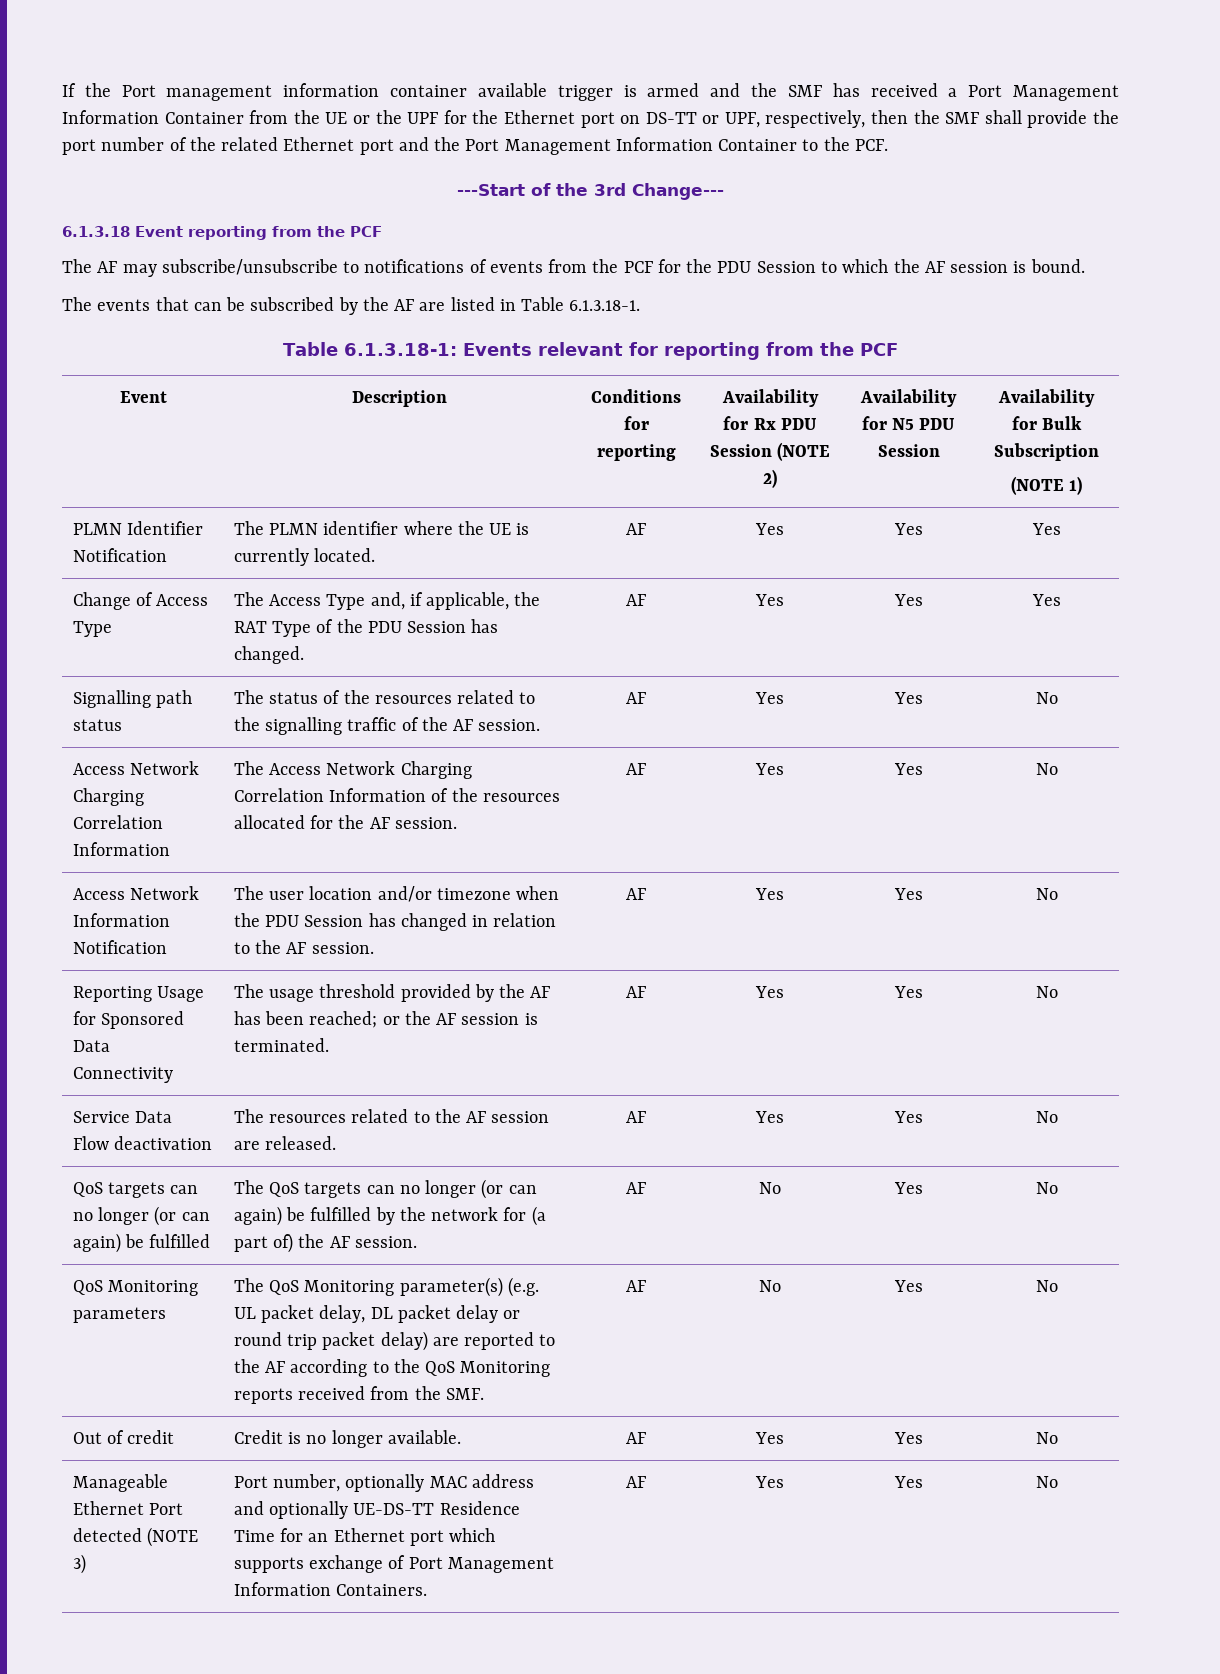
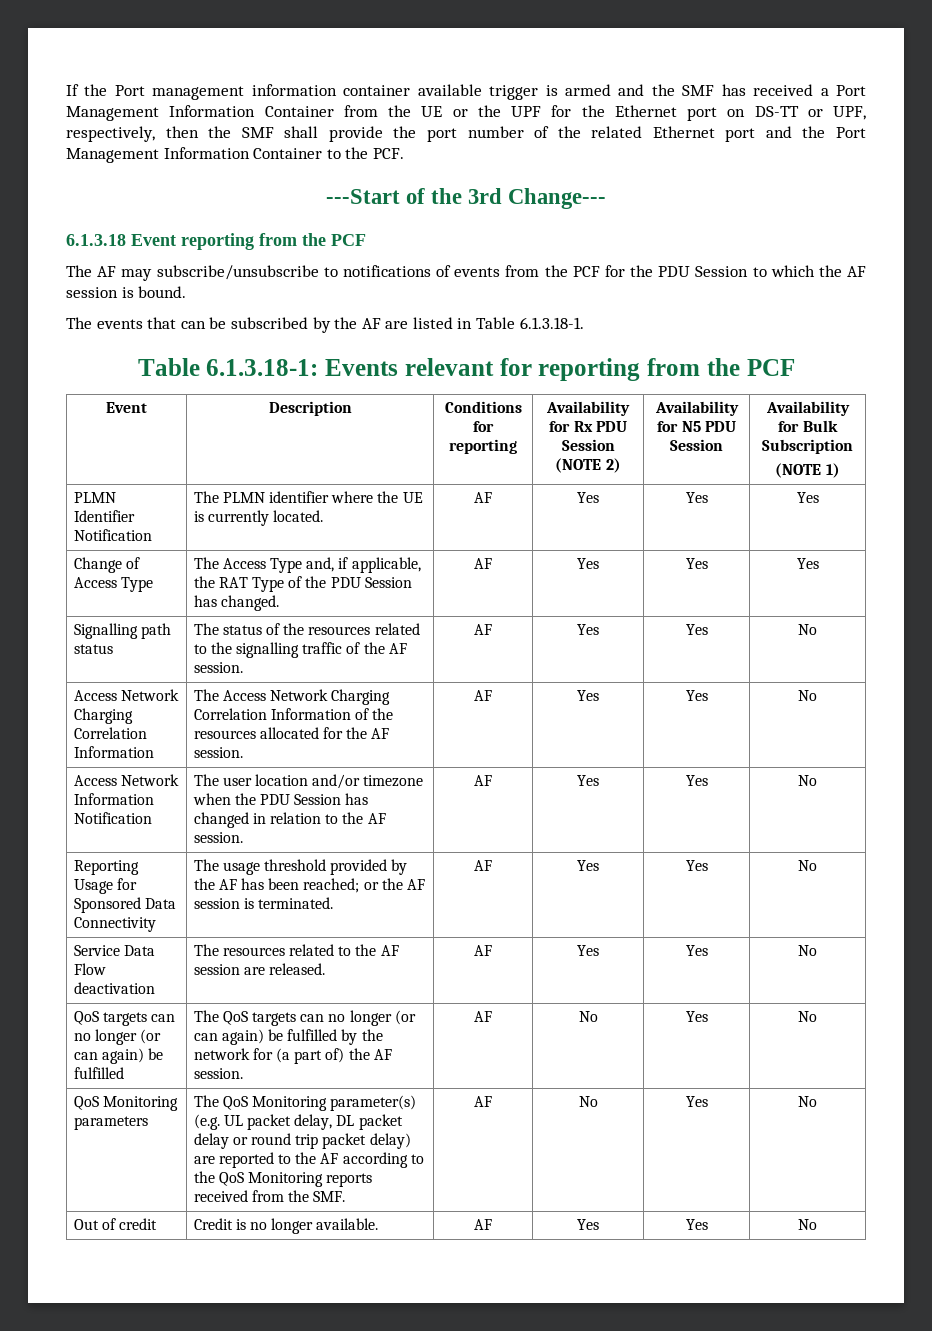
- Manageable Ethernet Port detected (NOTE 3) | Port number, optionally MAC address and optionally UE-DS-TT Residence Time for an Ethernet port which supports exchange of Port Management Information Containers. | AF | Yes | Yes | No

